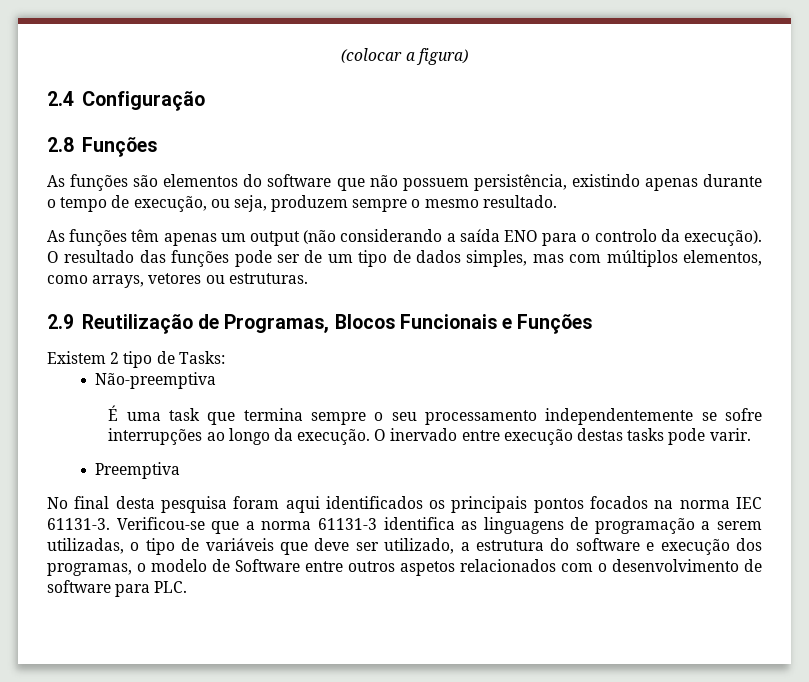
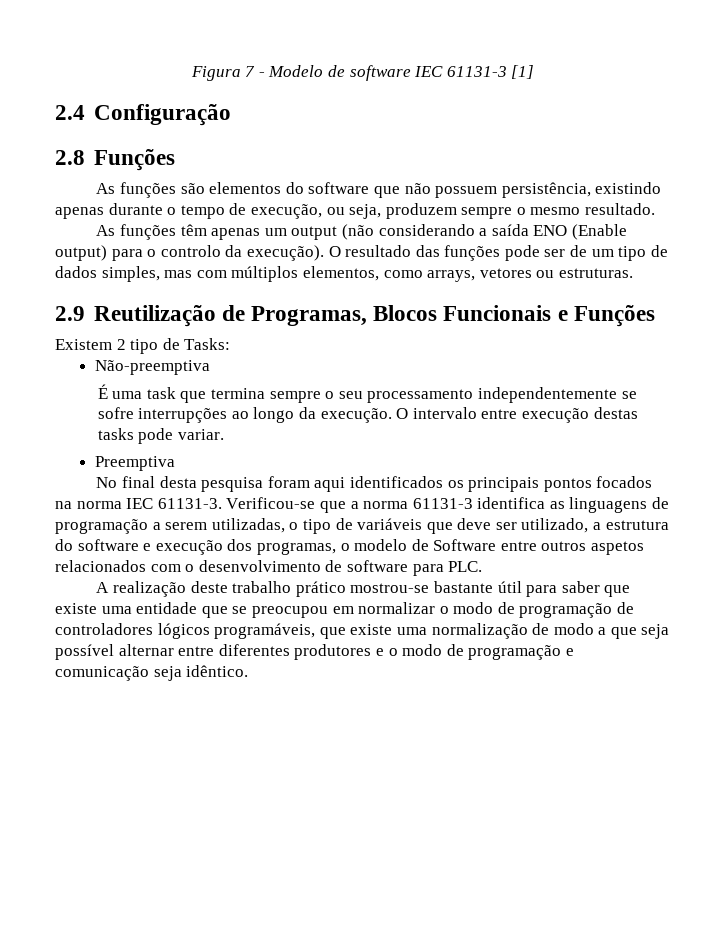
- (colocar a figura)
+ Figura 7 - Modelo de software IEC 61131-3 [1]
- As funções têm apenas um output (não considerando a saída ENO para o controlo da execução).
+ As funções têm apenas um output (não considerando a saída ENO (Enable output) para o controlo da execução).
- O inervado entre execução destas tasks pode varir.
+ O intervalo entre execução destas tasks pode variar.
+ A realização deste trabalho prático mostrou-se bastante útil para saber que existe uma entidade que se preocupou em normalizar o modo de programação de controladores lógicos programáveis, que existe uma normalização de modo a que seja possível alternar entre diferentes produtores e o modo de programação e comunicação seja idêntico.

